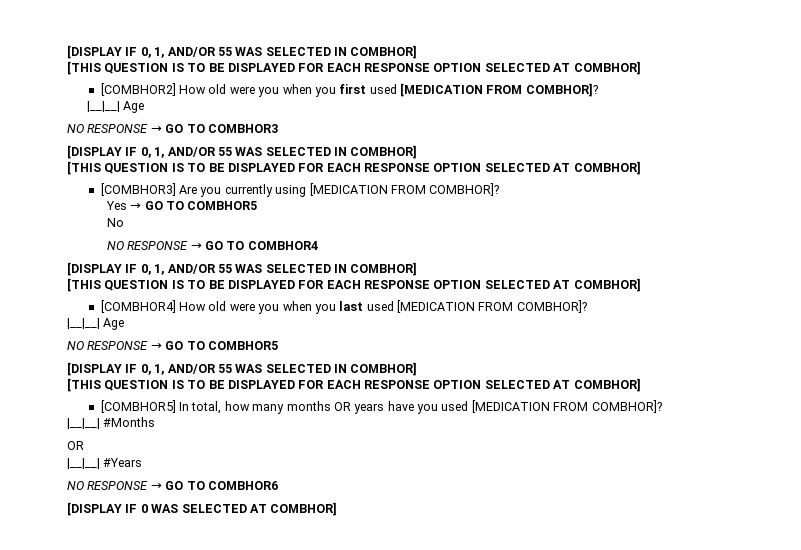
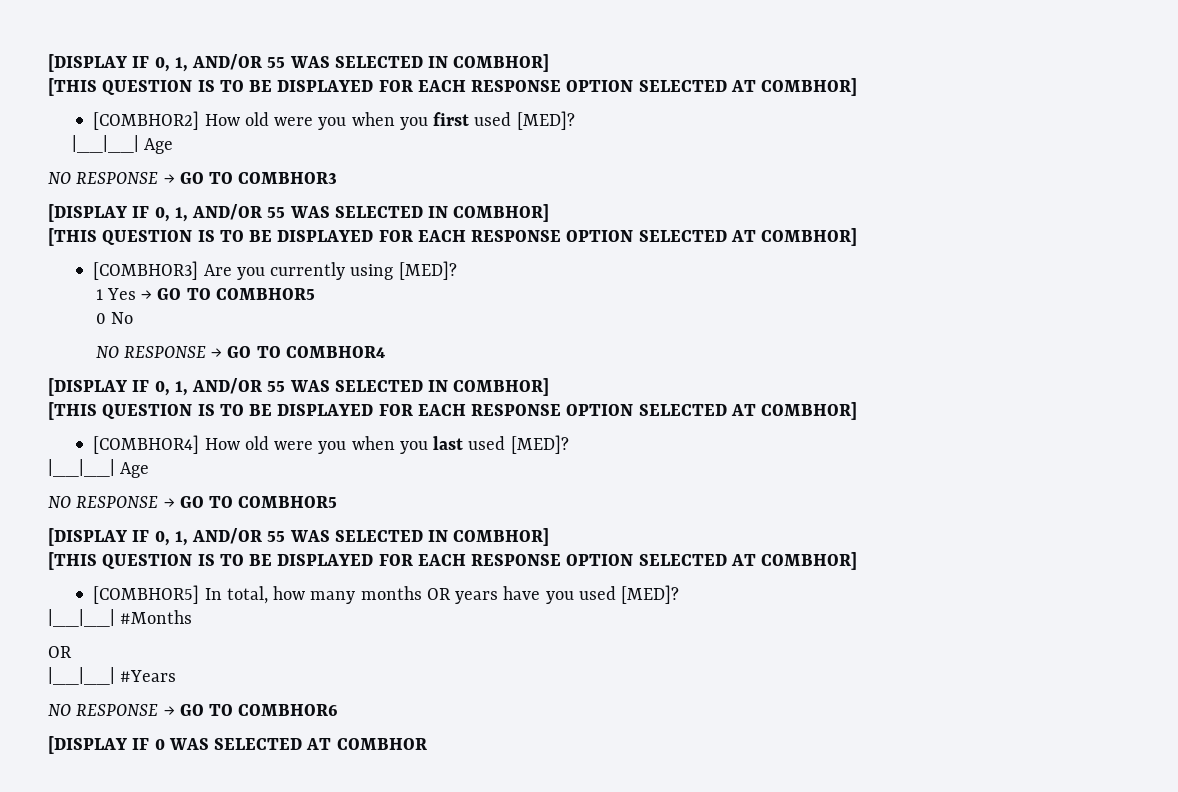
- [COMBHOR2] How old were you when you first used [MEDICATION FROM COMBHOR]?
+ [COMBHOR2] How old were you when you first used [MED]?
- [COMBHOR3] Are you currently using [MEDICATION FROM COMBHOR]?
- Yes → GO TO COMBHOR5
+ [COMBHOR3] Are you currently using [MED]?
+ 1 Yes → GO TO COMBHOR5
- No
+ 0 No
- [COMBHOR4] How old were you when you last used [MEDICATION FROM COMBHOR]?
+ [COMBHOR4] How old were you when you last used [MED]?
- [COMBHOR5] In total, how many months OR years have you used [MEDICATION FROM COMBHOR]?
+ [COMBHOR5] In total, how many months OR years have you used [MED]?
- [DISPLAY IF 0 WAS SELECTED AT COMBHOR]
+ [DISPLAY IF 0 WAS SELECTED AT COMBHOR

